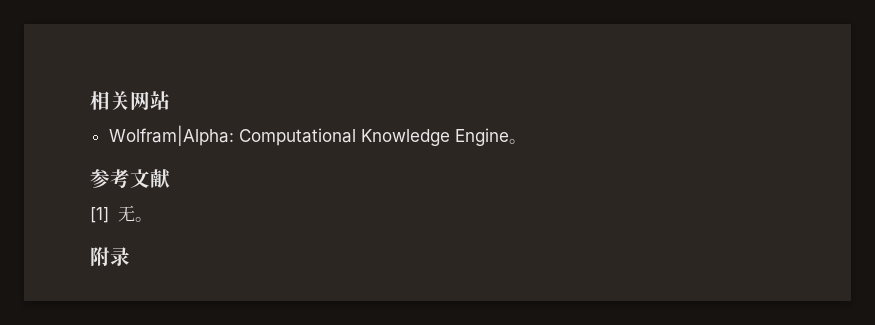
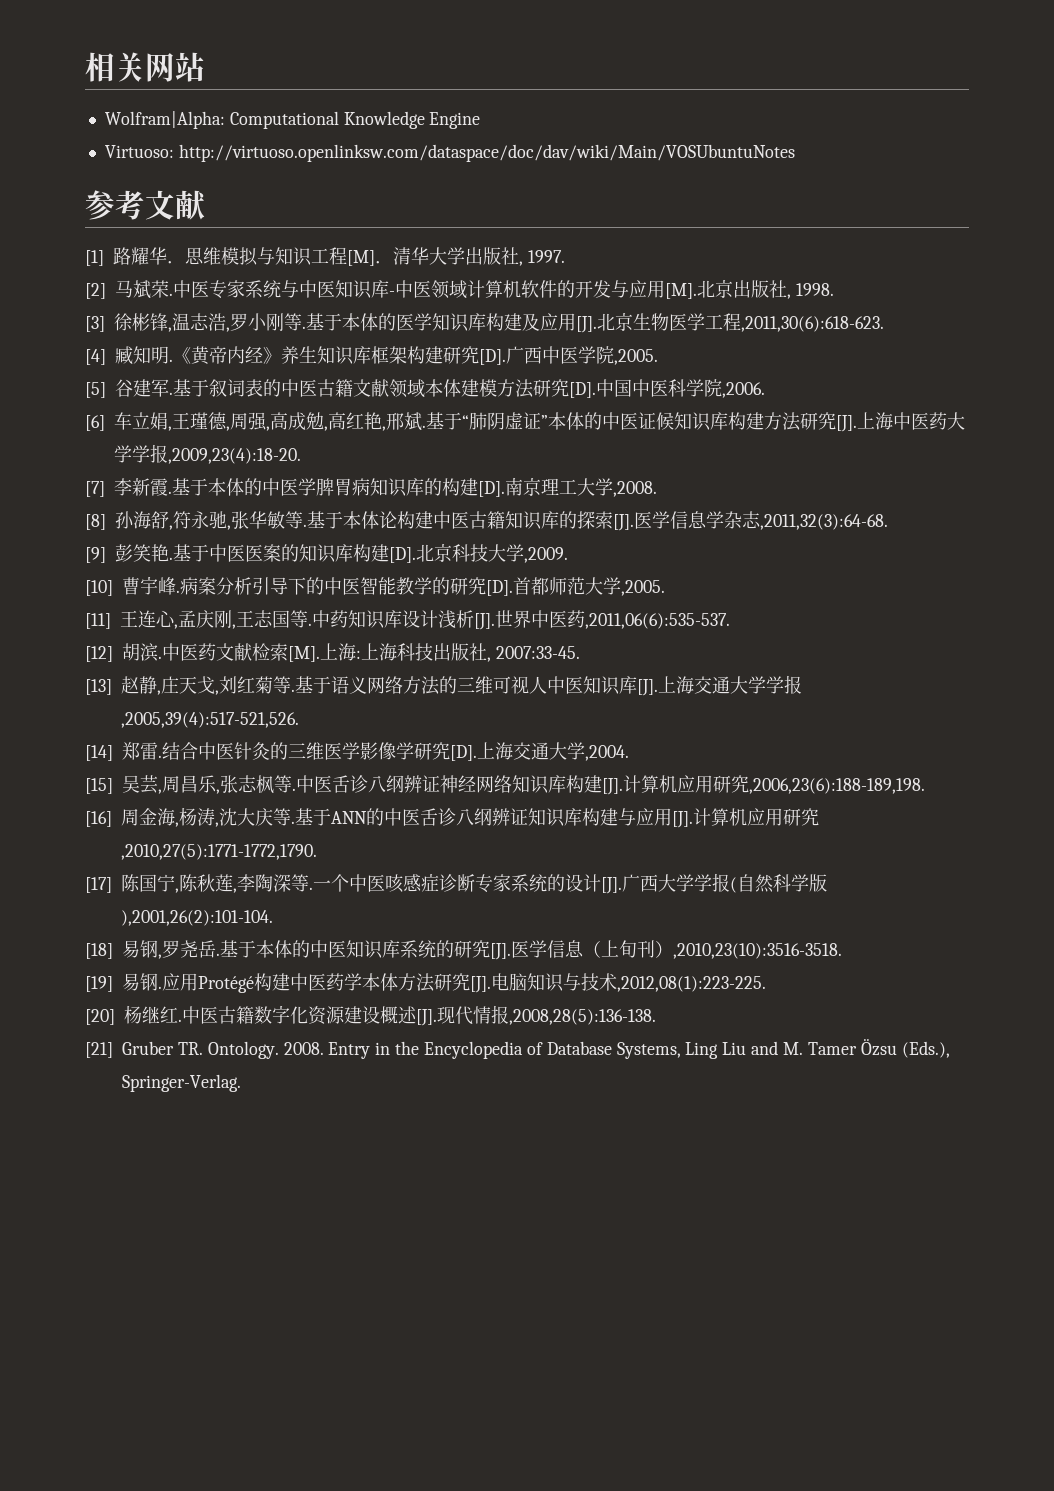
- Wolfram|Alpha: Computational Knowledge Engine。
+ Wolfram|Alpha: Computational Knowledge Engine
+ Virtuoso: http://virtuoso.openlinksw.com/dataspace/doc/dav/wiki/Main/VOSUbuntuNotes
- [1]无。
- 附录
+ [1]路耀华．思维模拟与知识工程[M]．清华大学出版社, 1997.
+ [2]马斌荣.中医专家系统与中医知识库-中医领域计算机软件的开发与应用[M].北京出版社, 1998.
+ [3]徐彬锋,温志浩,罗小刚等.基于本体的医学知识库构建及应用[J].北京生物医学工程,2011,30(6):618-623.
+ [4]臧知明.《黄帝内经》养生知识库框架构建研究[D].广西中医学院,2005.
+ [5]谷建军.基于叙词表的中医古籍文献领域本体建模方法研究[D].中国中医科学院,2006.
+ [6]车立娟,王瑾德,周强,高成勉,高红艳,邢斌.基于“肺阴虚证”本体的中医证候知识库构建方法研究[J].上海中医药大学学报,2009,23(4):18-20.
+ [7]李新霞.基于本体的中医学脾胃病知识库的构建[D].南京理工大学,2008.
+ [8]孙海舒,符永驰,张华敏等.基于本体论构建中医古籍知识库的探索[J].医学信息学杂志,2011,32(3):64-68.
+ [9]彭笑艳.基于中医医案的知识库构建[D].北京科技大学,2009.
+ [10]曹宇峰.病案分析引导下的中医智能教学的研究[D].首都师范大学,2005.
+ [11]王连心,孟庆刚,王志国等.中药知识库设计浅析[J].世界中医药,2011,06(6):535-537.
+ [12]胡滨.中医药文献检索[M].上海:上海科技出版社, 2007:33-45.
+ [13]赵静,庄天戈,刘红菊等.基于语义网络方法的三维可视人中医知识库[J].上海交通大学学报,2005,39(4):517-521,526.
+ [14]郑雷.结合中医针灸的三维医学影像学研究[D].上海交通大学,2004.
+ [15]吴芸,周昌乐,张志枫等.中医舌诊八纲辨证神经网络知识库构建[J].计算机应用研究,2006,23(6):188-189,198.
+ [16]周金海,杨涛,沈大庆等.基于ANN的中医舌诊八纲辨证知识库构建与应用[J].计算机应用研究,2010,27(5):1771-1772,1790.
+ [17]陈国宁,陈秋莲,李陶深等.一个中医咳感症诊断专家系统的设计[J].广西大学学报(自然科学版),2001,26(2):101-104.
+ [18]易钢,罗尧岳.基于本体的中医知识库系统的研究[J].医学信息（上旬刊）,2010,23(10):3516-3518.
+ [19]易钢.应用Protégé构建中医药学本体方法研究[J].电脑知识与技术,2012,08(1):223-225.
+ [20]杨继红.中医古籍数字化资源建设概述[J].现代情报,2008,28(5):136-138.
+ [21] Gruber TR. Ontology. 2008. Entry in the Encyclopedia of Database Systems, Ling Liu and M. Tamer Özsu (Eds.), Springer-Verlag.

